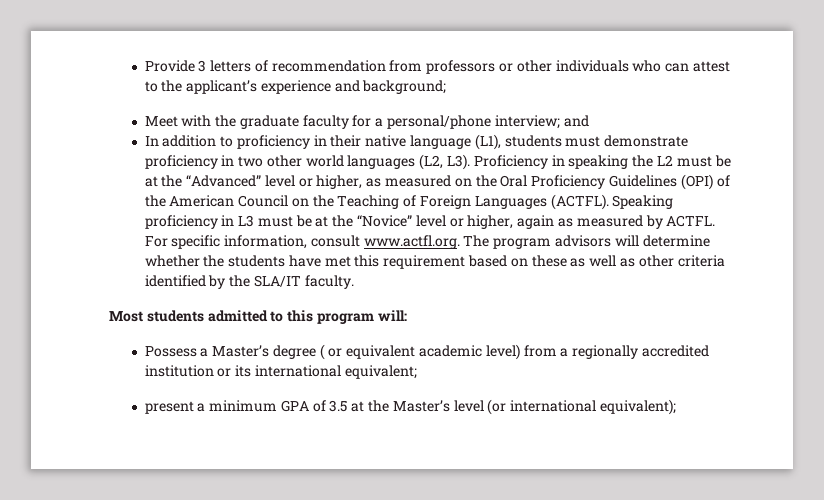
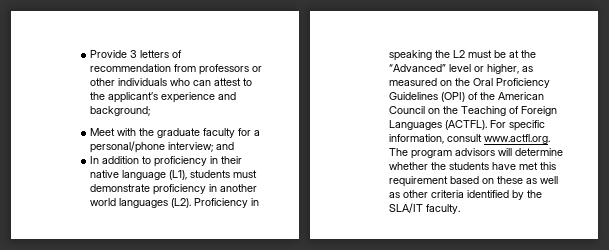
- In addition to proficiency in their native language (L1), students must demonstrate proficiency in two other world languages (L2, L3). Proficiency in speaking the L2 must be at the “Advanced” level or higher, as measured on the Oral Proficiency Guidelines (OPI) of the American Council on the Teaching of Foreign Languages (ACTFL).
+ In addition to proficiency in their native language (L1), students must demonstrate proficiency in another world languages (L2). Proficiency in speaking the L2 must be at the “Advanced” level or higher, as measured on the Oral Proficiency Guidelines (OPI) of the American Council on the Teaching of Foreign Languages (ACTFL).
- Speaking proficiency in L3 must be at the “Novice” level or higher, again as measured by ACTFL.
- Most students admitted to this program will:
- Possess a Master’s degree ( or equivalent academic level) from a regionally accredited institution or its international equivalent;
- present a minimum GPA of 3.5 at the Master’s level (or international equivalent);

